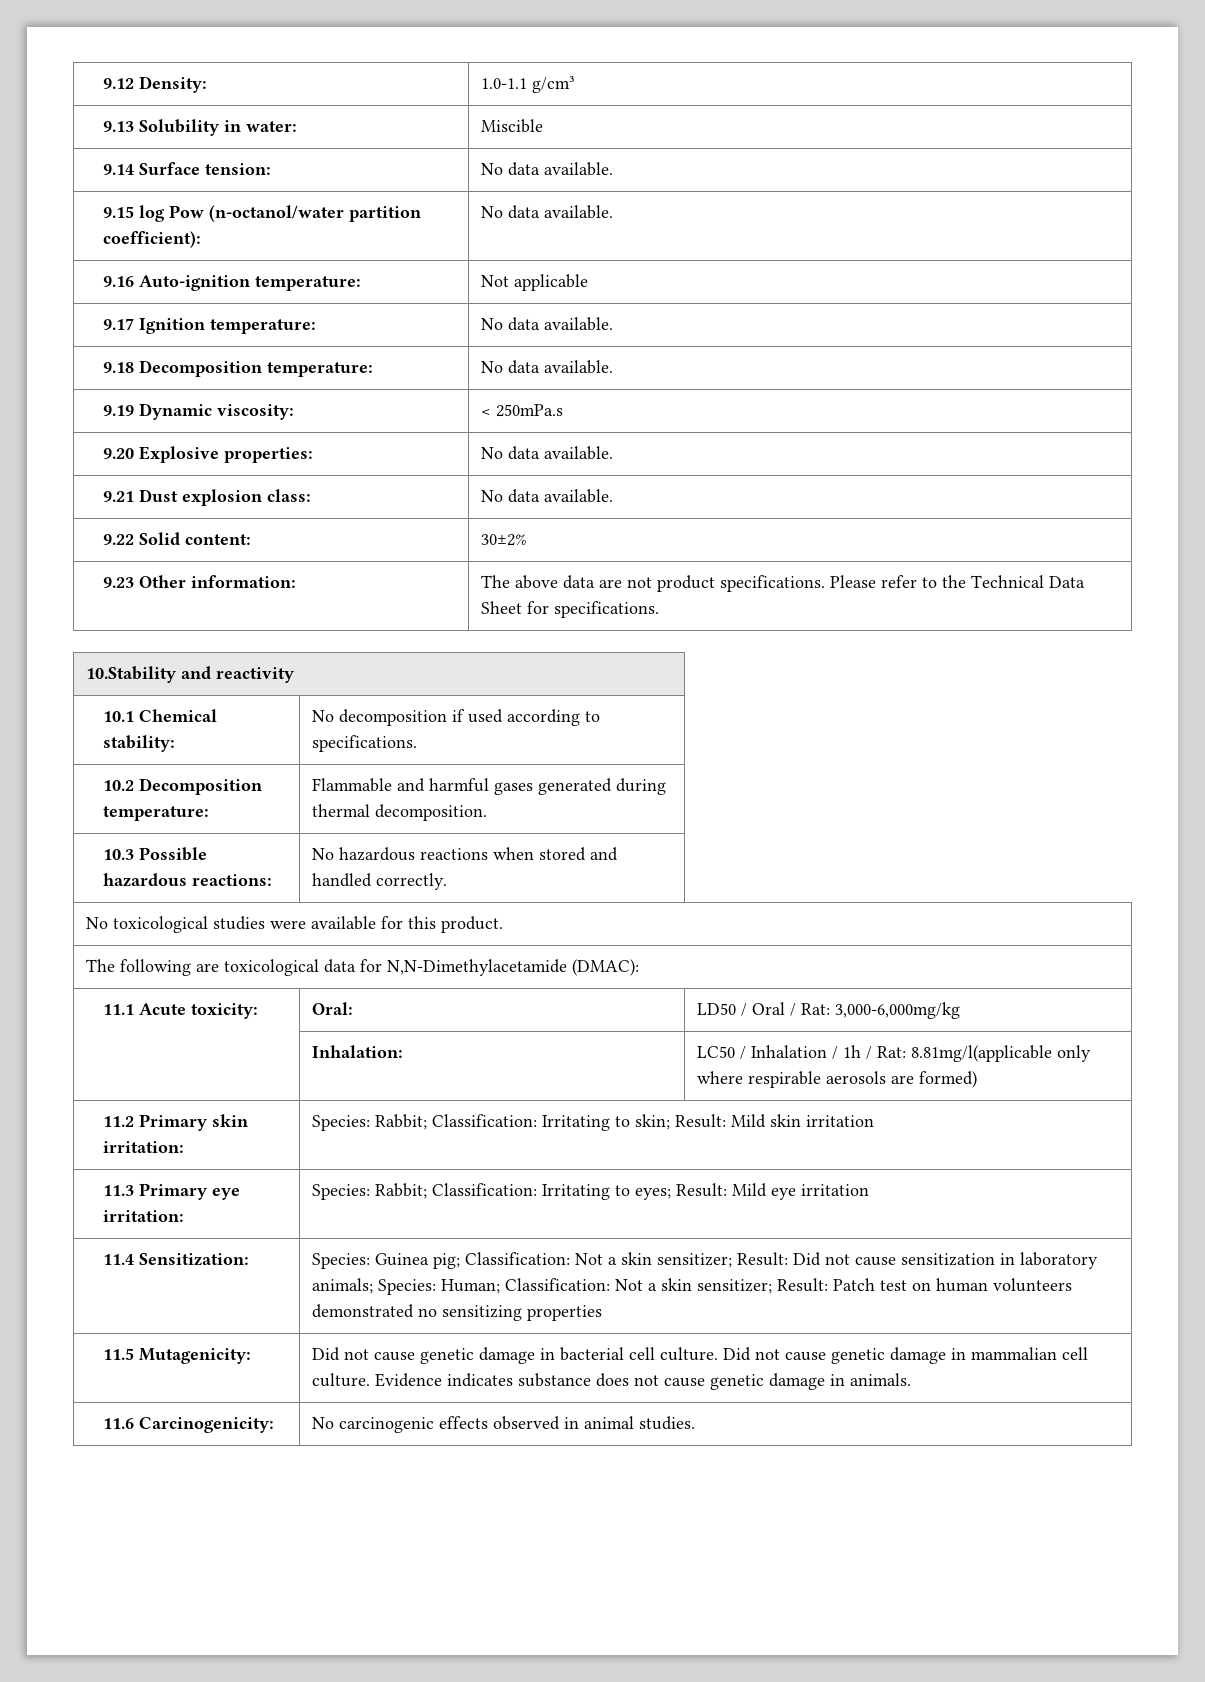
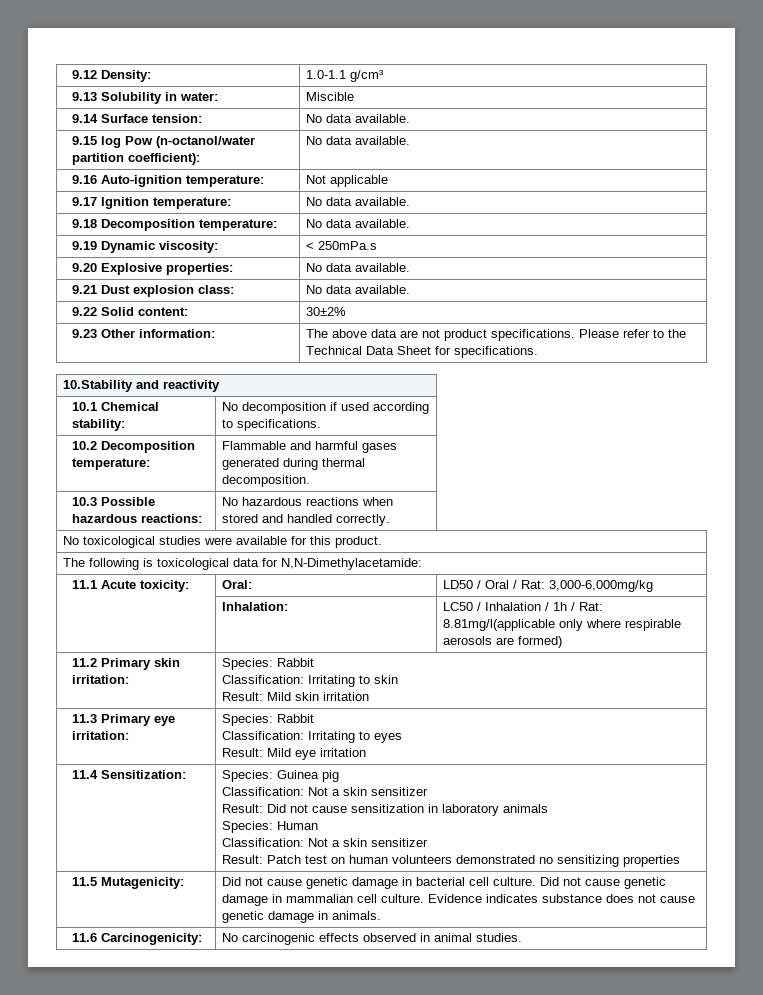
- The following are toxicological data for N,N-Dimethylacetamide (DMAC):
+ The following is toxicological data for N,N-Dimethylacetamide:
- 11.2 Primary skin irritation: | Species: Rabbit; Classification: Irritating to skin; Result: Mild skin irritation
+ 11.2 Primary skin irritation: | Species: Rabbit
+ Classification: Irritating to skin
+ Result: Mild skin irritation
- 11.3 Primary eye irritation: | Species: Rabbit; Classification: Irritating to eyes; Result: Mild eye irritation
+ 11.3 Primary eye irritation: | Species: Rabbit
+ Classification: Irritating to eyes
+ Result: Mild eye irritation
- 11.4 Sensitization: | Species: Guinea pig; Classification: Not a skin sensitizer; Result: Did not cause sensitization in laboratory animals; Species: Human; Classification: Not a skin sensitizer; Result: Patch test on human volunteers demonstrated no sensitizing properties
+ 11.4 Sensitization: | Species: Guinea pig
+ Classification: Not a skin sensitizer
+ Result: Did not cause sensitization in laboratory animals
+ Species: Human
+ Classification: Not a skin sensitizer
+ Result: Patch test on human volunteers demonstrated no sensitizing properties

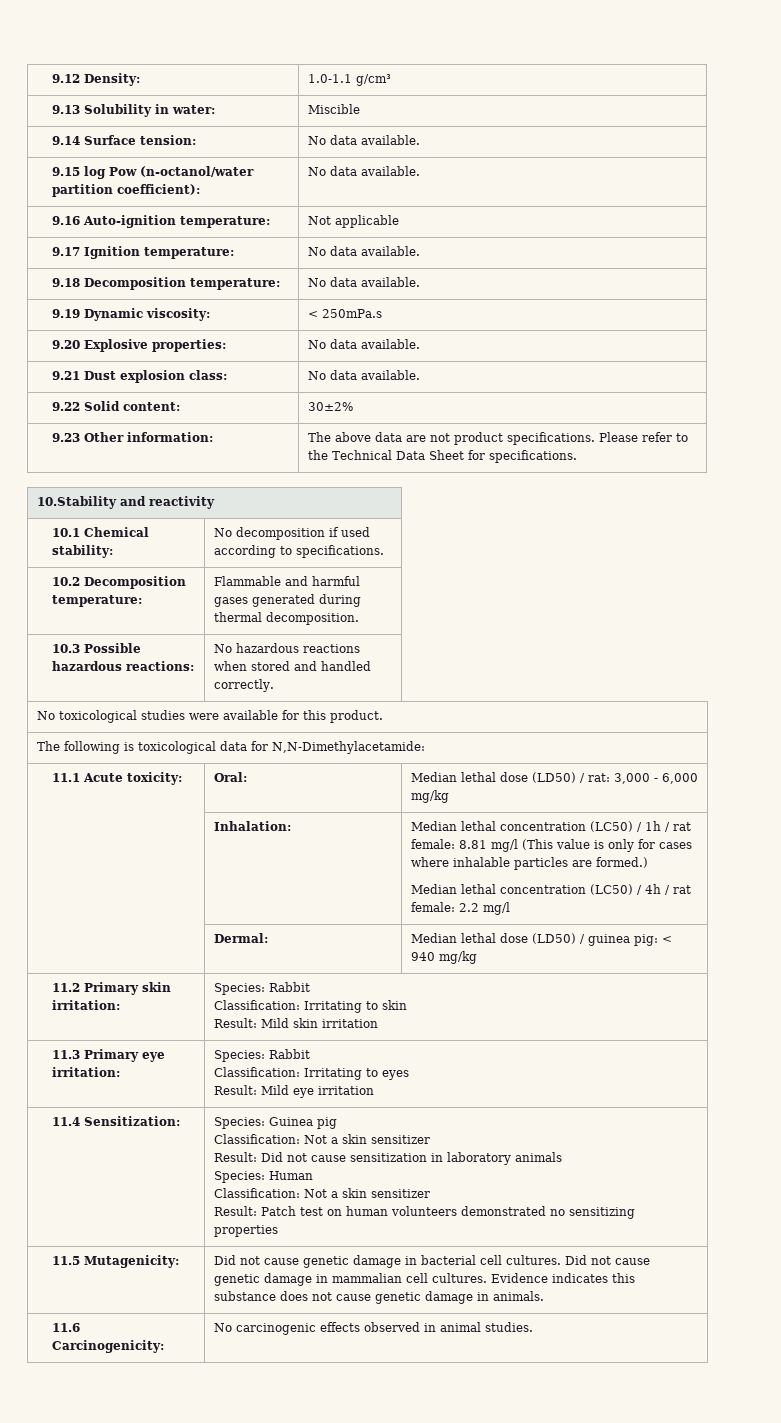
- 11.1 Acute toxicity: | Oral: | LD50 / Oral / Rat: 3,000-6,000mg/kg
- | Inhalation: | LC50 / Inhalation / 1h / Rat: 8.81mg/l(applicable only where respirable aerosols are formed)
+ 11.1 Acute toxicity: | Oral: | Median lethal dose (LD50) / rat: 3,000 - 6,000 mg/kg
+ | Inhalation: | Median lethal concentration (LC50) / 1h / rat female: 8.81 mg/l (This value is only for cases where inhalable particles are formed.)
+ Median lethal concentration (LC50) / 4h / rat female: 2.2 mg/l
+ | Dermal: | Median lethal dose (LD50) / guinea pig: < 940 mg/kg
- 11.5 Mutagenicity: | Did not cause genetic damage in bacterial cell culture. Did not cause genetic damage in mammalian cell culture. Evidence indicates substance does not cause genetic damage in animals.
+ 11.5 Mutagenicity: | Did not cause genetic damage in bacterial cell cultures. Did not cause genetic damage in mammalian cell cultures. Evidence indicates this substance does not cause genetic damage in animals.

